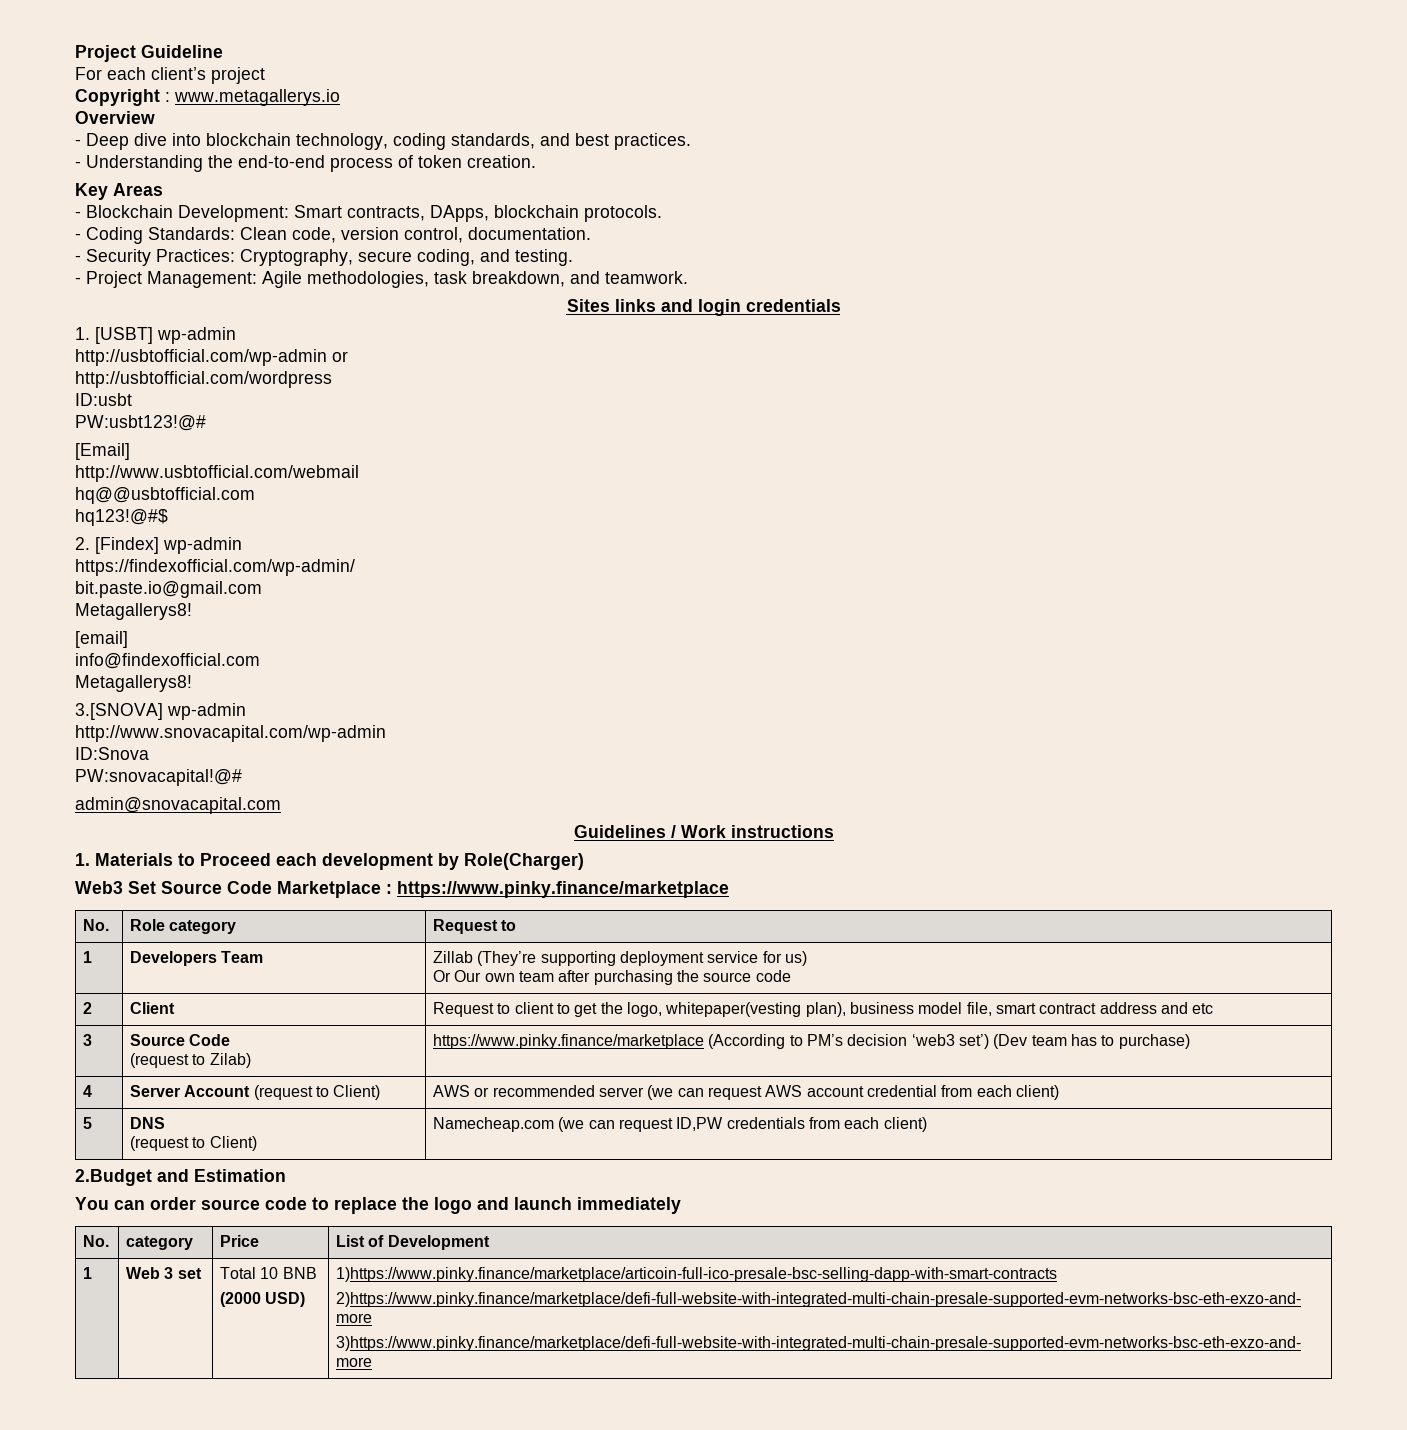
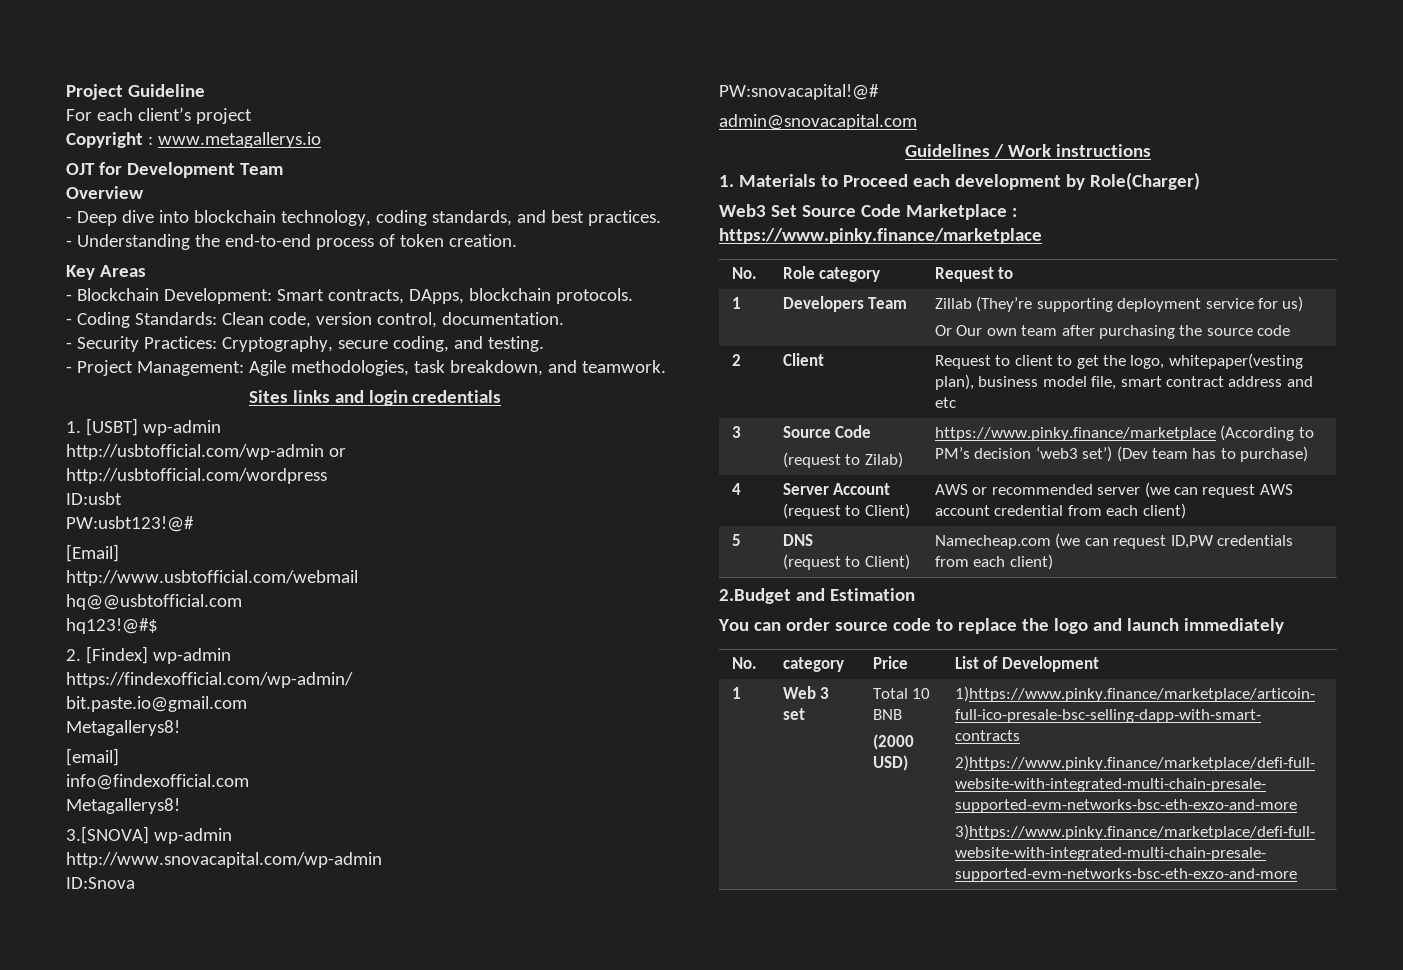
+ OJT for Development Team

